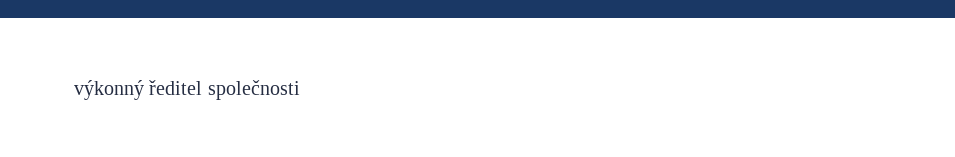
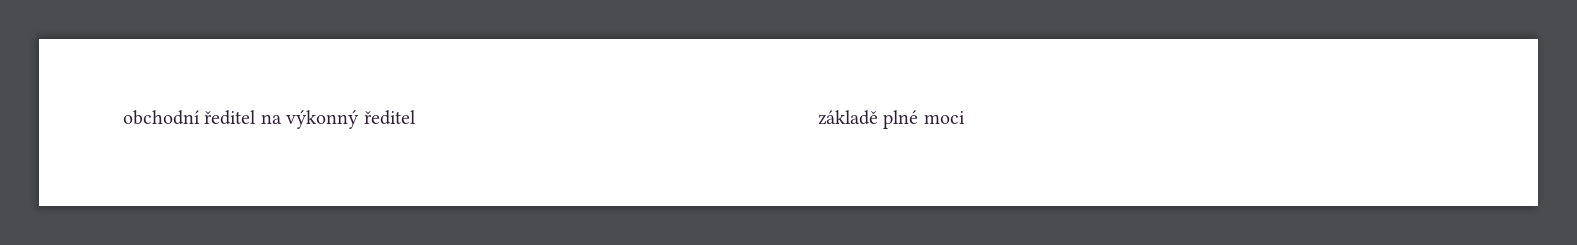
- výkonný ředitel společnosti
+ obchodní ředitel na výkonný ředitel
+ základě plné moci

